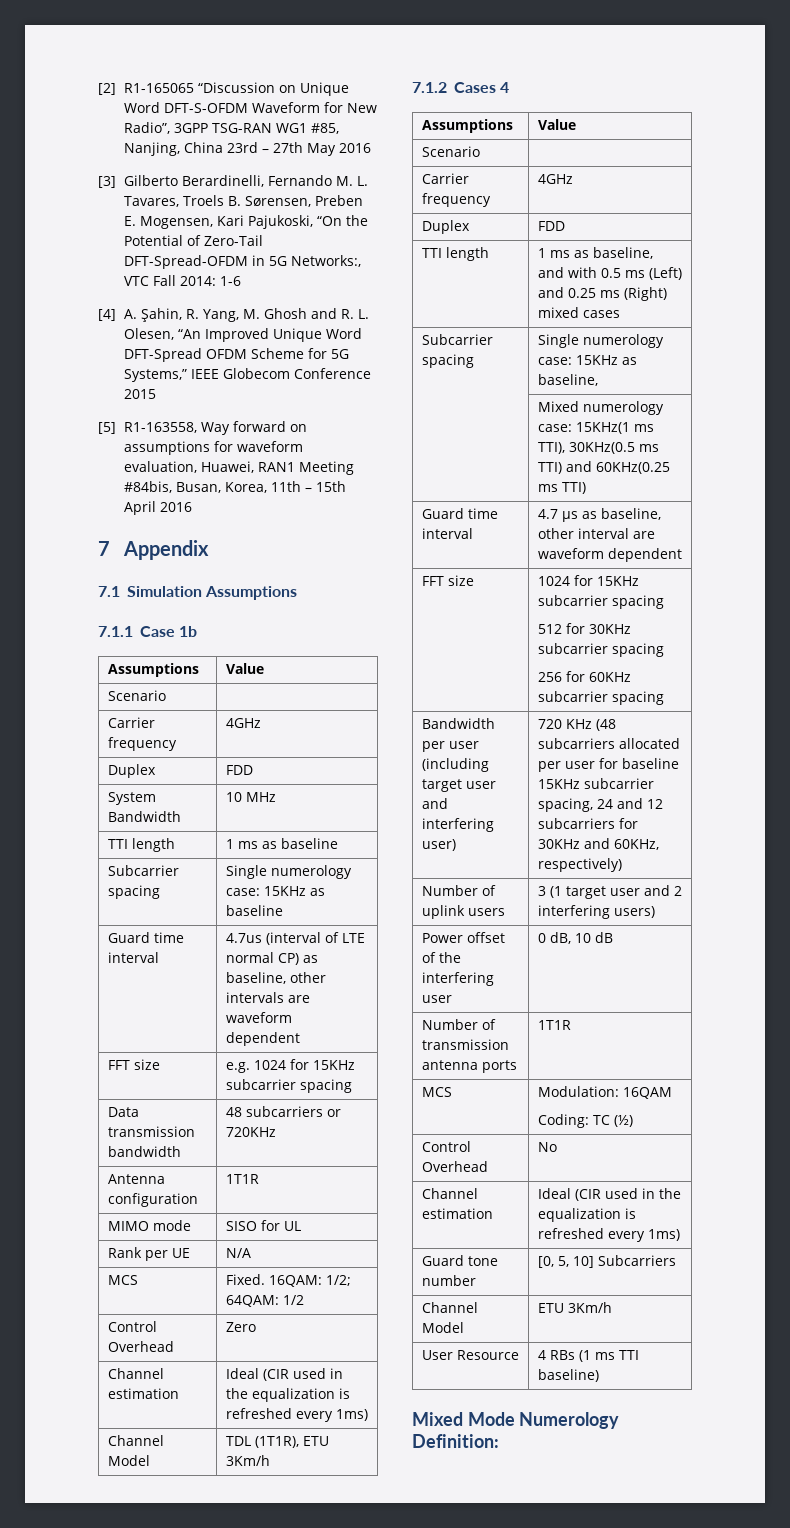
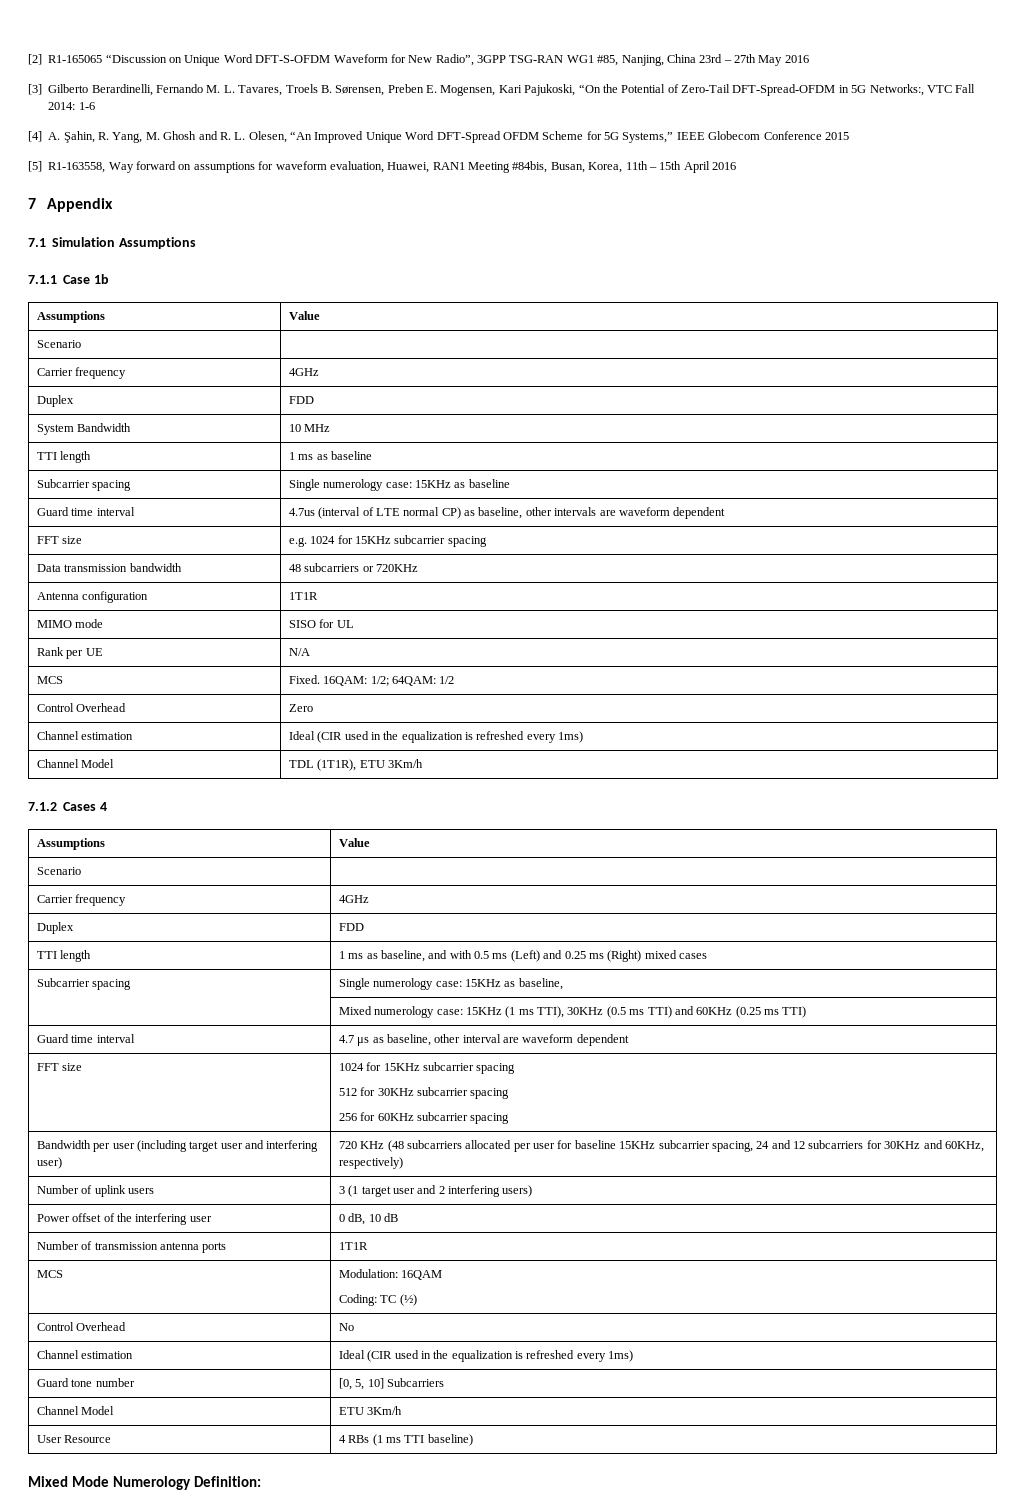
- | Mixed numerology case: 15KHz(1 ms TTI), 30KHz(0.5 ms TTI) and 60KHz(0.25 ms TTI)
+ | Mixed numerology case: 15KHz (1 ms TTI), 30KHz (0.5 ms TTI) and 60KHz (0.25 ms TTI)

